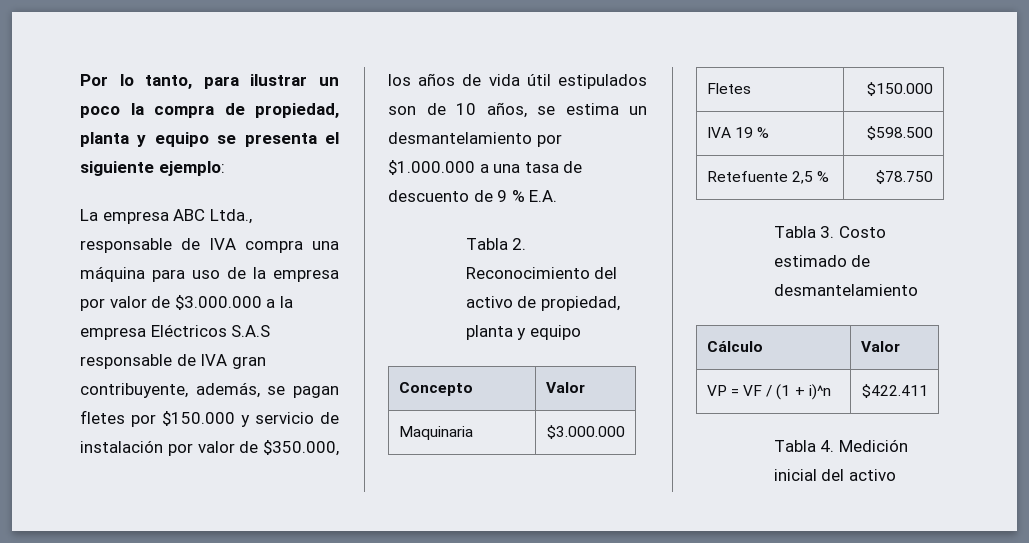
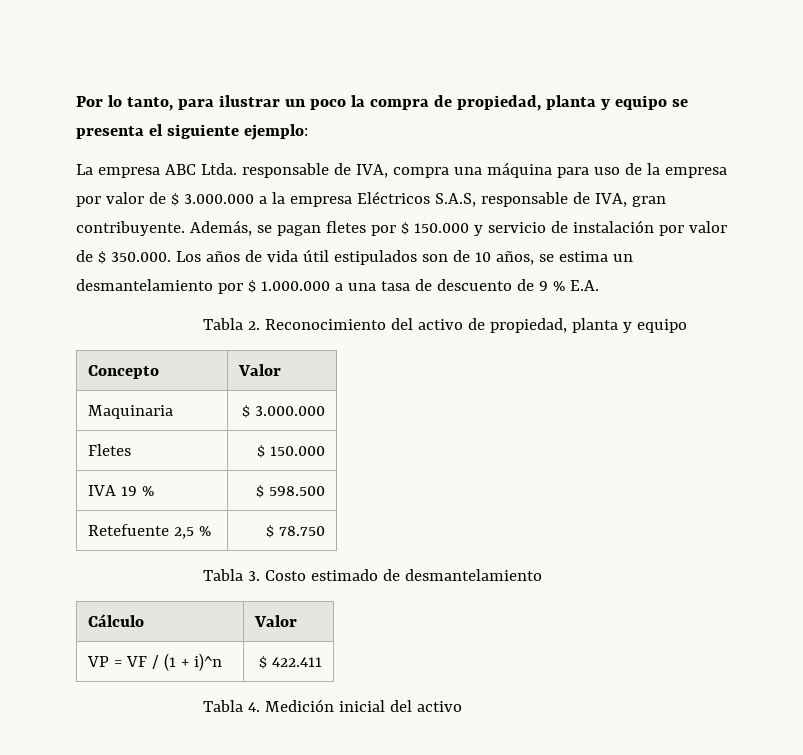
- La empresa ABC Ltda., responsable de IVA compra una máquina para uso de la empresa por valor de $3.000.000 a la empresa Eléctricos S.A.S responsable de IVA gran contribuyente, además, se pagan fletes por $150.000 y servicio de instalación por valor de $350.000, los años de vida útil estipulados son de 10 años, se estima un desmantelamiento por $1.000.000 a una tasa de descuento de 9 % E.A.
+ La empresa ABC Ltda. responsable de IVA, compra una máquina para uso de la empresa por valor de $ 3.000.000 a la empresa Eléctricos S.A.S, responsable de IVA, gran contribuyente. Además, se pagan fletes por $ 150.000 y servicio de instalación por valor de $ 350.000. Los años de vida útil estipulados son de 10 años, se estima un desmantelamiento por $ 1.000.000 a una tasa de descuento de 9 % E.A.
- Maquinaria | $3.000.000
+ Maquinaria | $ 3.000.000
- Fletes | $150.000
+ Fletes | $ 150.000
- IVA 19 % | $598.500
+ IVA 19 % | $ 598.500
- Retefuente 2,5 % | $78.750
+ Retefuente 2,5 % | $ 78.750
- VP = VF / (1 + i)^n | $422.411
+ VP = VF / (1 + i)^n | $ 422.411

